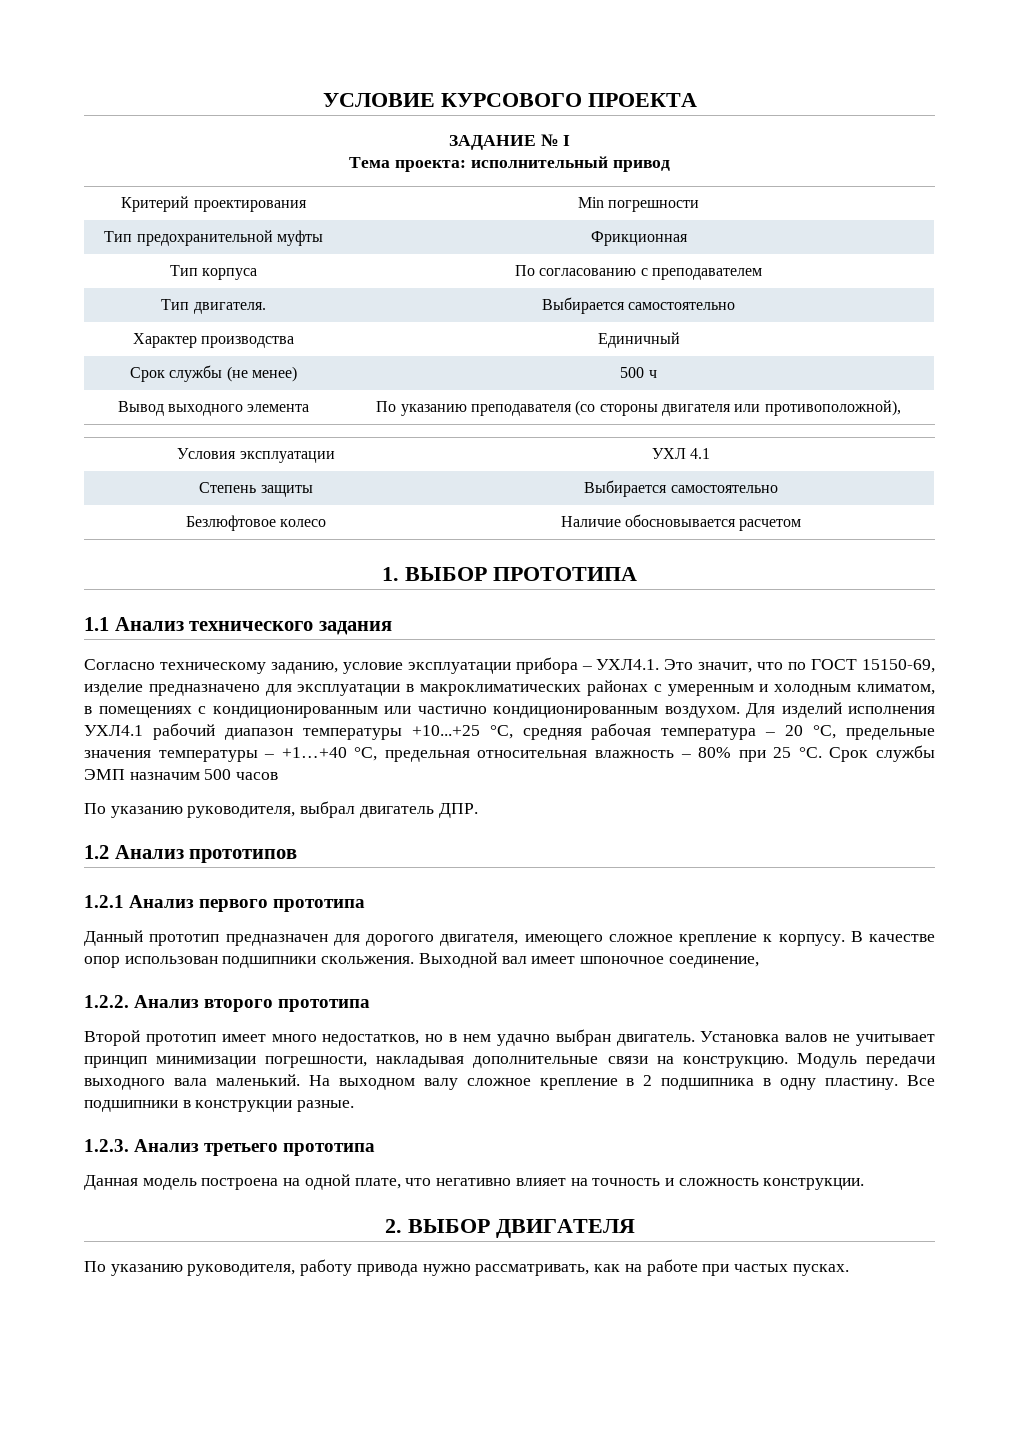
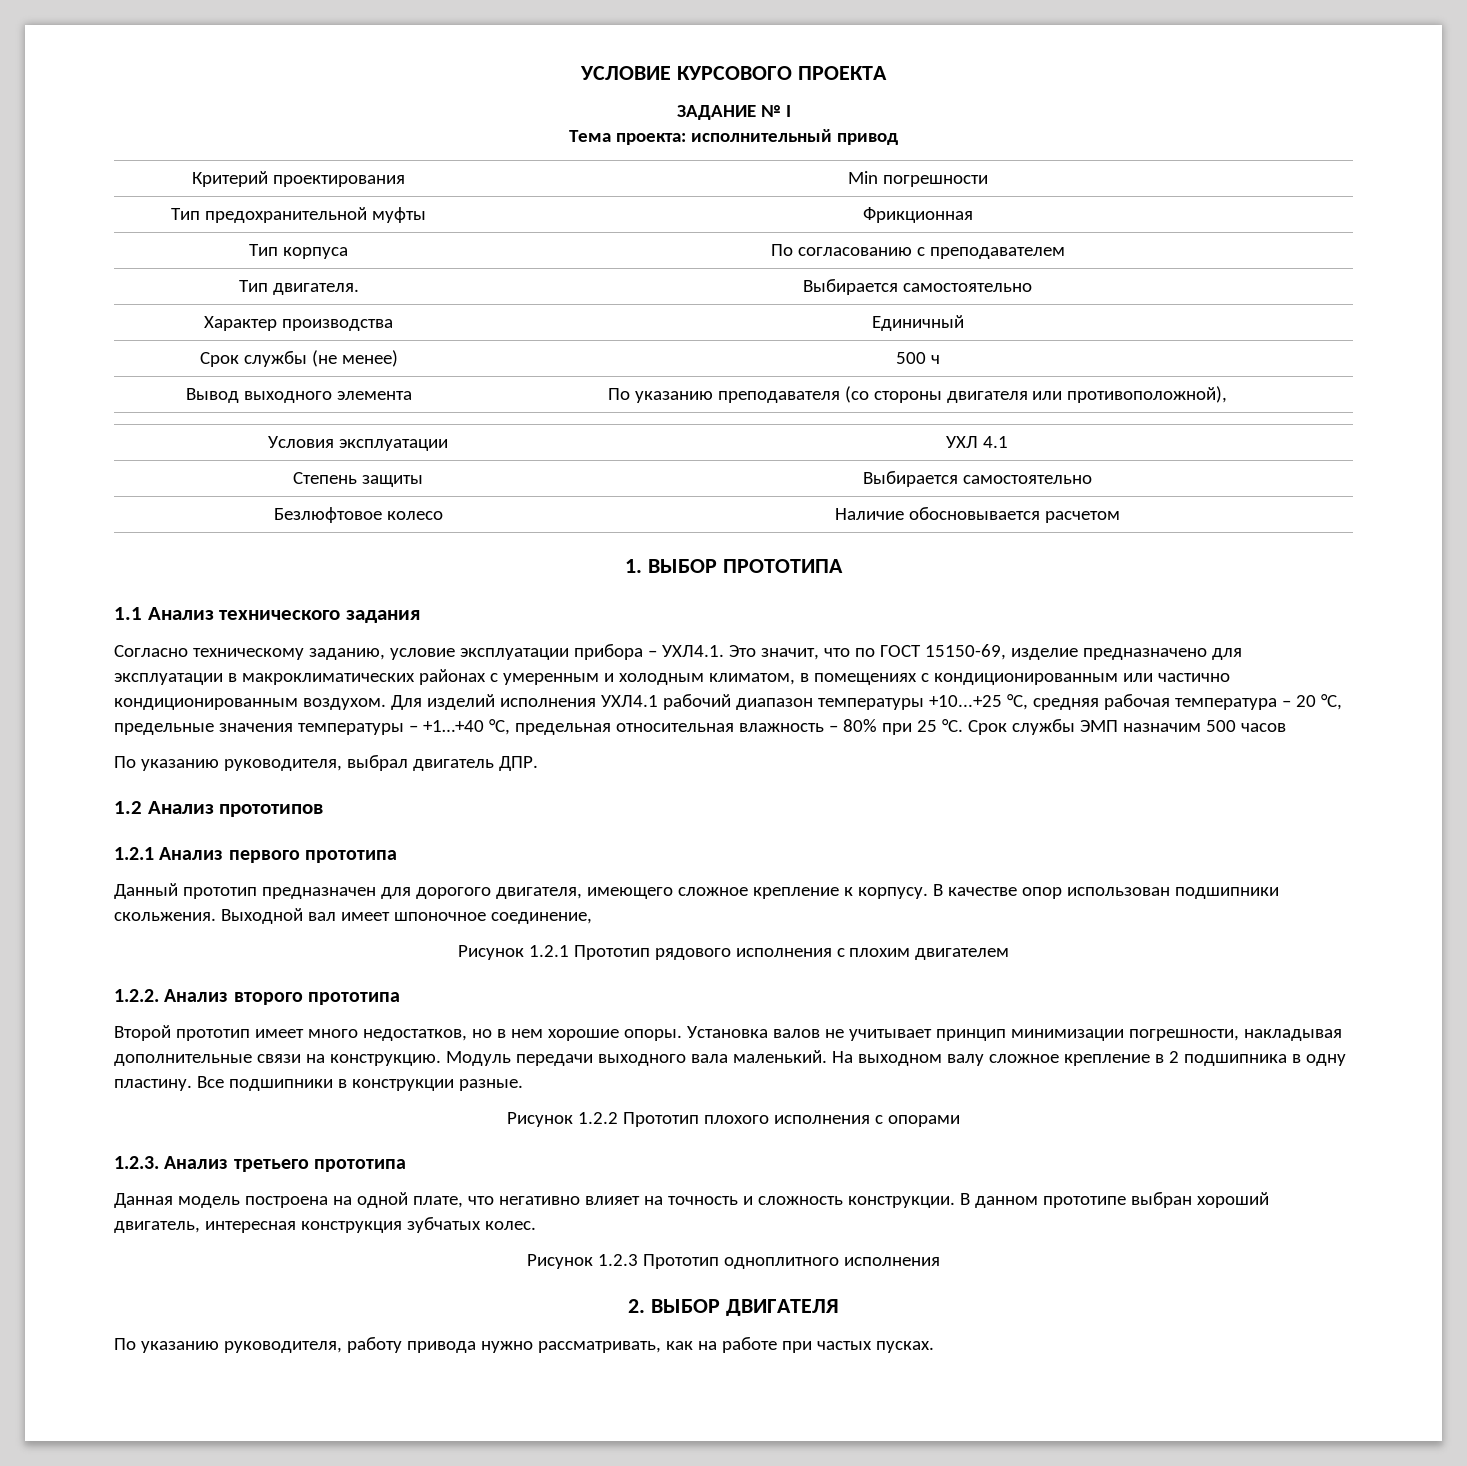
+ Рисунок 1.2.1 Прототип рядового исполнения с плохим двигателем
- Второй прототип имеет много недостатков, но в нем удачно выбран двигатель.
+ Второй прототип имеет много недостатков, но в нем хорошие опоры.
+ Рисунок 1.2.2 Прототип плохого исполнения с опорами
+ В данном прототипе выбран хороший двигатель, интересная конструкция зубчатых колес.
+ Рисунок 1.2.3 Прототип одноплитного исполнения

